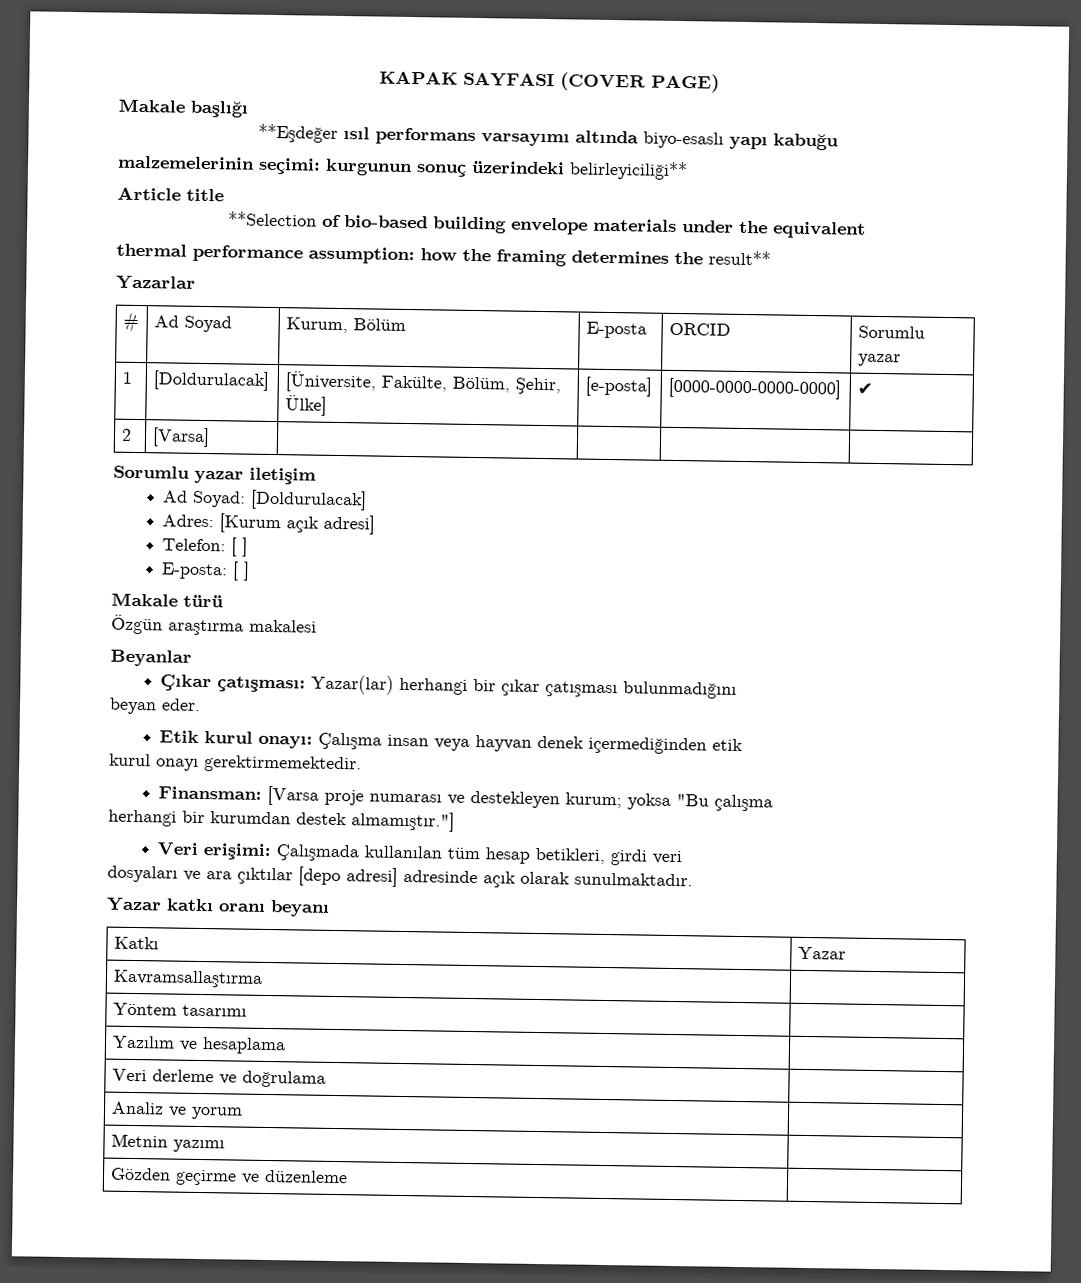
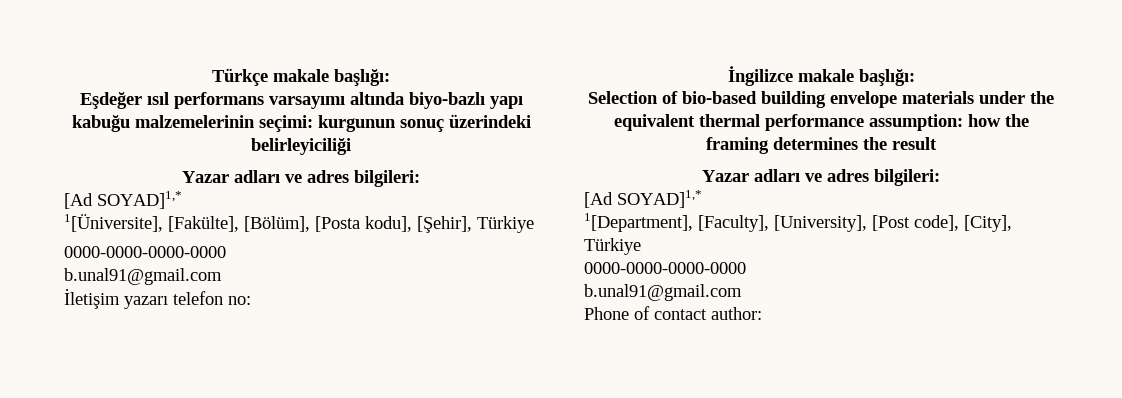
- KAPAK SAYFASI (COVER PAGE)
- Makale başlığı
- **Eşdeğer ısıl performans varsayımı altında biyo-esaslı yapı kabuğu
- malzemelerinin seçimi: kurgunun sonuç üzerindeki belirleyiciliği**
- Article title
- **Selection of bio-based building envelope materials under the equivalent
- thermal performance assumption: how the framing determines the result**
- Yazarlar
- # | Ad Soyad | Kurum, Bölüm | E-posta | ORCID | Sorumlu yazar
- 1 | [Doldurulacak] | [Üniversite, Fakülte, Bölüm, Şehir, Ülke] | [e-posta] | [0000-0000-0000-0000] | ✔
- 2 | [Varsa] | | | |
- Sorumlu yazar iletişim
- Ad Soyad: [Doldurulacak]
- Adres: [Kurum açık adresi]
- Telefon: [ ]
- E-posta: [ ]
- Makale türü
- Özgün araştırma makalesi
- Beyanlar
- Çıkar çatışması: Yazar(lar) herhangi bir çıkar çatışması bulunmadığını
- beyan eder.
- Etik kurul onayı: Çalışma insan veya hayvan denek içermediğinden etik
- kurul onayı gerektirmemektedir.
- Finansman: [Varsa proje numarası ve destekleyen kurum; yoksa "Bu çalışma
- herhangi bir kurumdan destek almamıştır."]
- Veri erişimi: Çalışmada kullanılan tüm hesap betikleri, girdi veri
- dosyaları ve ara çıktılar [depo adresi] adresinde açık olarak sunulmaktadır.
- Yazar katkı oranı beyanı
- Katkı | Yazar
- Kavramsallaştırma |
- Yöntem tasarımı |
- Yazılım ve hesaplama |
- Veri derleme ve doğrulama |
- Analiz ve yorum |
- Metnin yazımı |
- Gözden geçirme ve düzenleme |
+ Türkçe makale başlığı:
+ Eşdeğer ısıl performans varsayımı altında biyo-bazlı yapı kabuğu malzemelerinin seçimi: kurgunun sonuç üzerindeki belirleyiciliği
+ Yazar adları ve adres bilgileri:
+ [Ad SOYAD]1,*
+ 1[Üniversite], [Fakülte], [Bölüm], [Posta kodu], [Şehir], Türkiye
+ 0000-0000-0000-0000
+ b.unal91@gmail.com
+ İletişim yazarı telefon no:
+ İngilizce makale başlığı:
+ Selection of bio-based building envelope materials under the equivalent thermal performance assumption: how the framing determines the result
+ Yazar adları ve adres bilgileri:
+ [Ad SOYAD]1,*
+ 1[Department], [Faculty], [University], [Post code], [City], Türkiye
+ 0000-0000-0000-0000
+ b.unal91@gmail.com
+ Phone of contact author:

